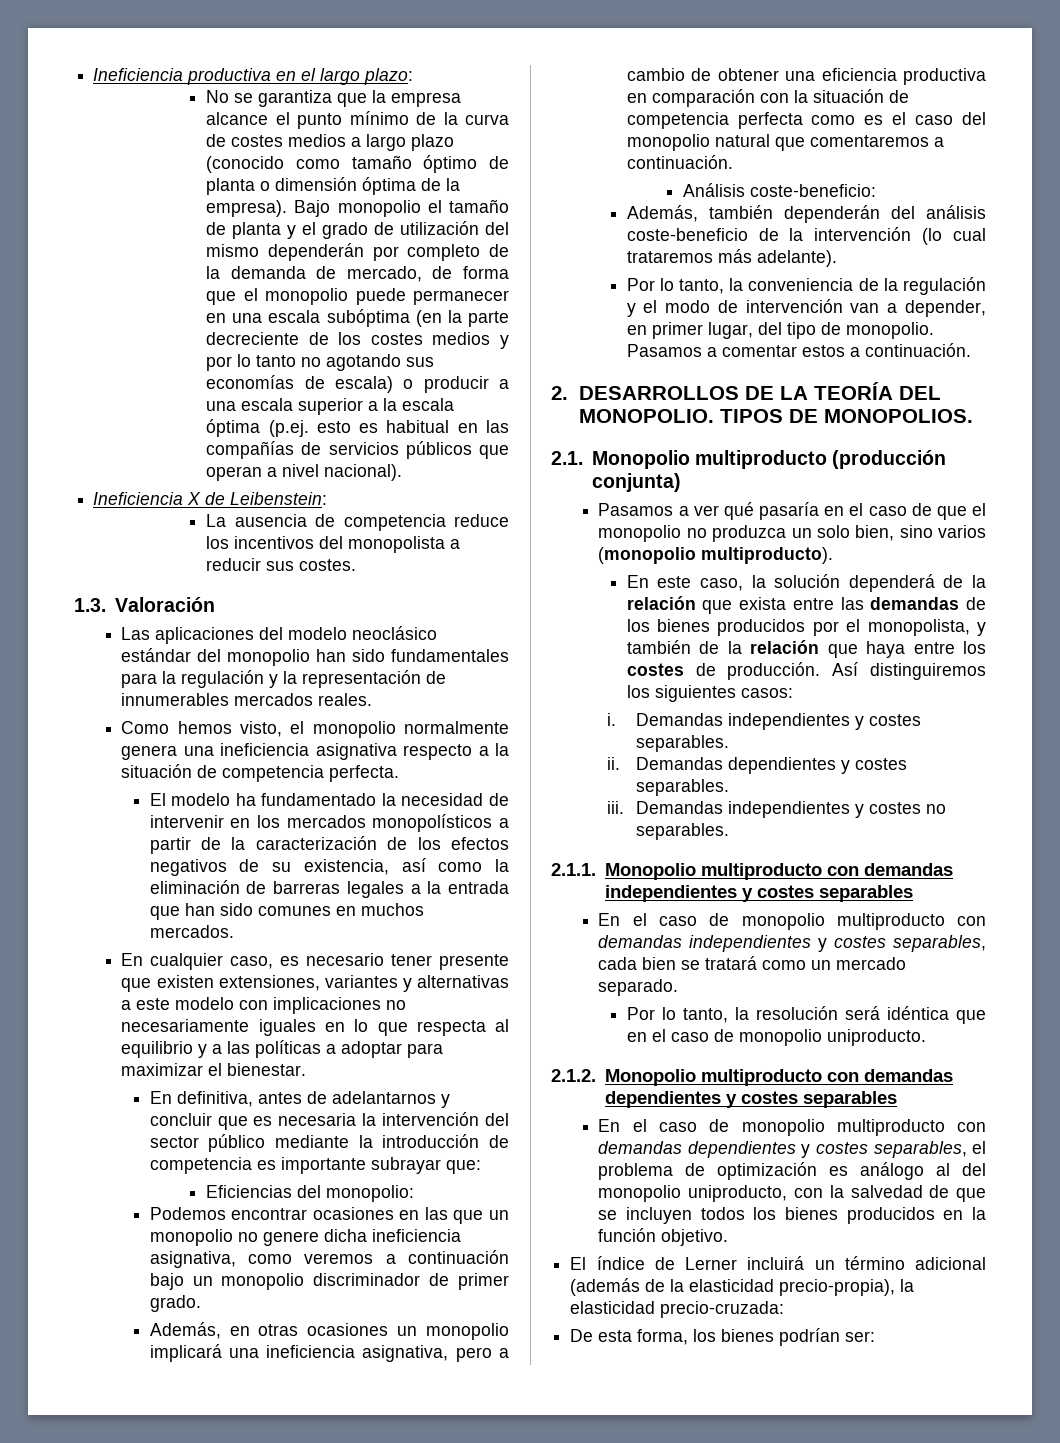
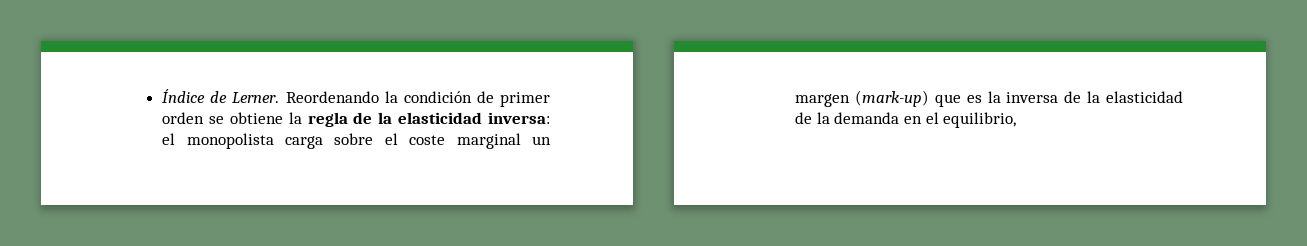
- Ineficiencia productiva en el largo plazo:
- No se garantiza que la empresa alcance el punto mínimo de la curva de costes medios a largo plazo (conocido como tamaño óptimo de planta o dimensión óptima de la empresa). Bajo monopolio el tamaño de planta y el grado de utilización del mismo dependerán por completo de la demanda de mercado, de forma que el monopolio puede permanecer en una escala subóptima (en la parte decreciente de los costes medios y por lo tanto no agotando sus economías de escala) o producir a una escala superior a la escala óptima (p.ej. esto es habitual en las compañías de servicios públicos que operan a nivel nacional).
- Ineficiencia X de Leibenstein:
- La ausencia de competencia reduce los incentivos del monopolista a reducir sus costes.
- 1.3. Valoración
- Las aplicaciones del modelo neoclásico estándar del monopolio han sido fundamentales para la regulación y la representación de innumerables mercados reales.
- Como hemos visto, el monopolio normalmente genera una ineficiencia asignativa respecto a la situación de competencia perfecta.
- El modelo ha fundamentado la necesidad de intervenir en los mercados monopolísticos a partir de la caracterización de los efectos negativos de su existencia, así como la eliminación de barreras legales a la entrada que han sido comunes en muchos mercados.
- En cualquier caso, es necesario tener presente que existen extensiones, variantes y alternativas a este modelo con implicaciones no necesariamente iguales en lo que respecta al equilibrio y a las políticas a adoptar para maximizar el bienestar.
- En definitiva, antes de adelantarnos y concluir que es necesaria la intervención del sector público mediante la introducción de competencia es importante subrayar que:
- Eficiencias del monopolio:
- Podemos encontrar ocasiones en las que un monopolio no genere dicha ineficiencia asignativa, como veremos a continuación bajo un monopolio discriminador de primer grado.
- Además, en otras ocasiones un monopolio implicará una ineficiencia asignativa, pero a cambio de obtener una eficiencia productiva en comparación con la situación de competencia perfecta como es el caso del monopolio natural que comentaremos a continuación.
- Análisis coste-beneficio:
- Además, también dependerán del análisis coste-beneficio de la intervención (lo cual trataremos más adelante).
- Por lo tanto, la conveniencia de la regulación y el modo de intervención van a depender, en primer lugar, del tipo de monopolio. Pasamos a comentar estos a continuación.
- 2. DESARROLLOS DE LA TEORÍA DEL MONOPOLIO. TIPOS DE MONOPOLIOS.
- 2.1. Monopolio multiproducto (producción conjunta)
- Pasamos a ver qué pasaría en el caso de que el monopolio no produzca un solo bien, sino varios (monopolio multiproducto).
- En este caso, la solución dependerá de la relación que exista entre las demandas de los bienes producidos por el monopolista, y también de la relación que haya entre los costes de producción. Así distinguiremos los siguientes casos:
- i. Demandas independientes y costes separables.
- ii. Demandas dependientes y costes separables.
- iii. Demandas independientes y costes no separables.
- 2.1.1. Monopolio multiproducto con demandas independientes y costes separables
- En el caso de monopolio multiproducto con demandas independientes y costes separables, cada bien se tratará como un mercado separado.
- Por lo tanto, la resolución será idéntica que en el caso de monopolio uniproducto.
- 2.1.2. Monopolio multiproducto con demandas dependientes y costes separables
- En el caso de monopolio multiproducto con demandas dependientes y costes separables, el problema de optimización es análogo al del monopolio uniproducto, con la salvedad de que se incluyen todos los bienes producidos en la función objetivo.
- El índice de Lerner incluirá un término adicional (además de la elasticidad precio-propia), la elasticidad precio-cruzada:
- De esta forma, los bienes podrían ser:
+ Índice de Lerner. Reordenando la condición de primer orden se obtiene la regla de la elasticidad inversa: el monopolista carga sobre el coste marginal un margen (mark-up) que es la inversa de la elasticidad de la demanda en el equilibrio,

